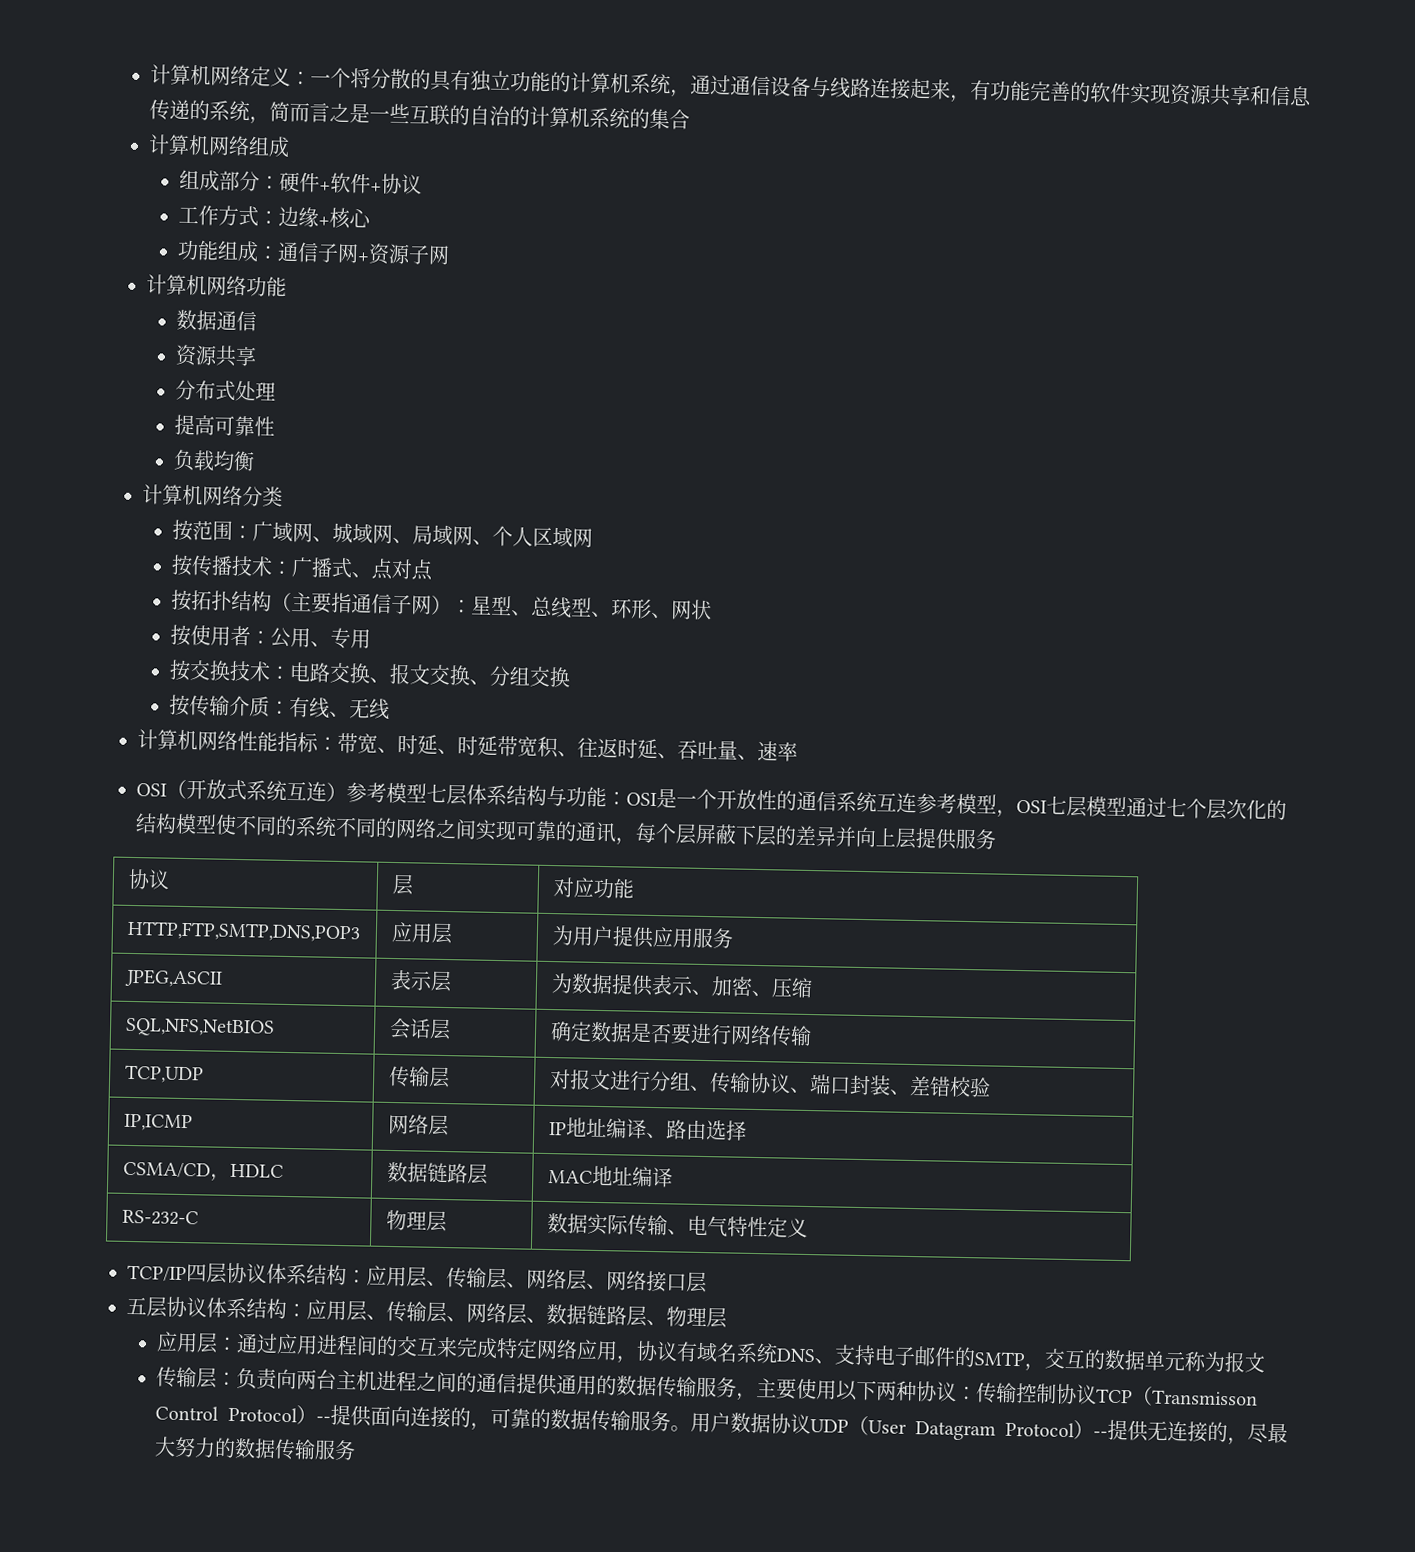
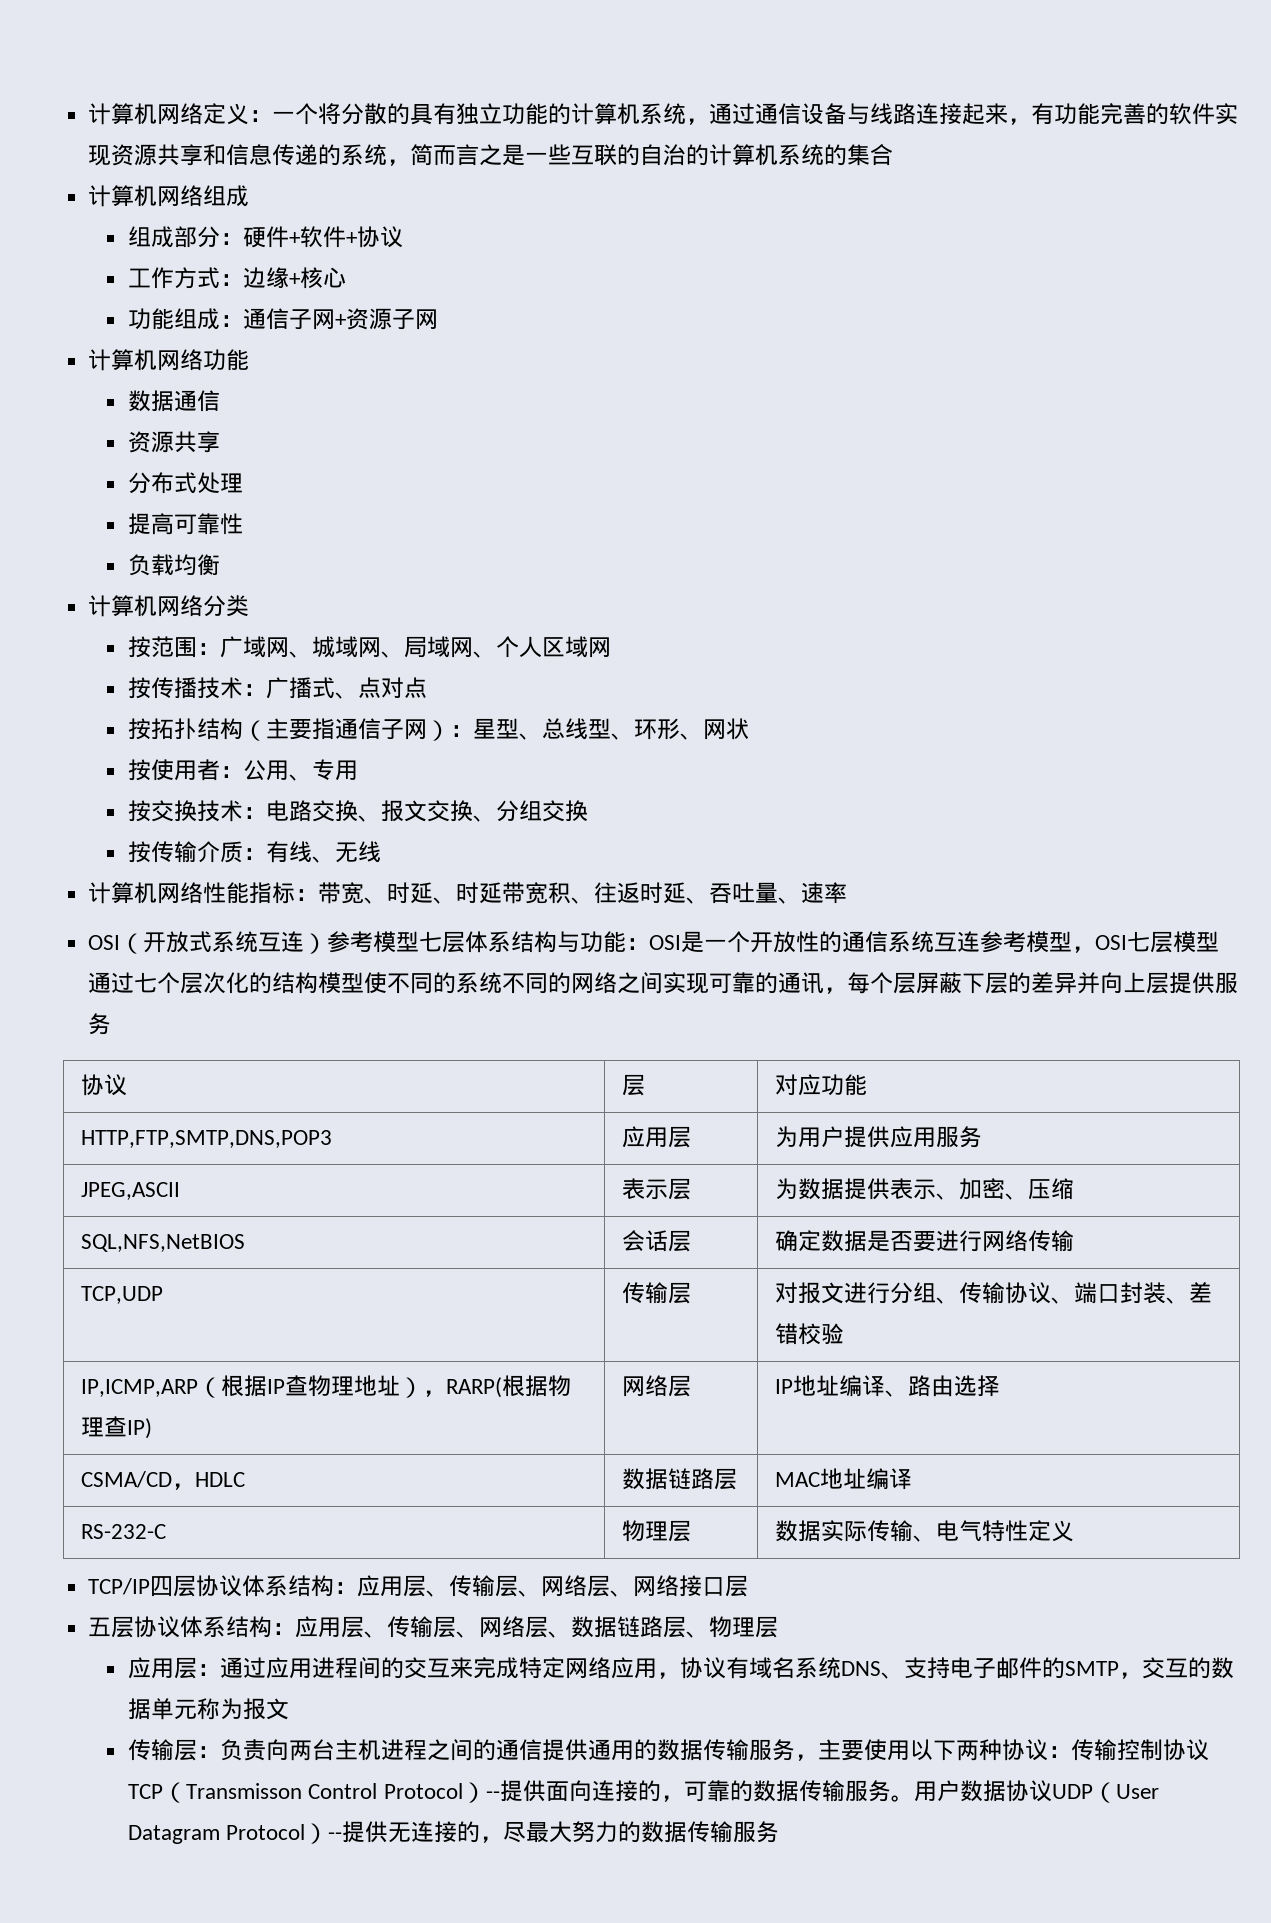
- IP,ICMP | 网络层 | IP地址编译、路由选择
+ IP,ICMP,ARP（根据IP查物理地址），RARP(根据物理查IP) | 网络层 | IP地址编译、路由选择

